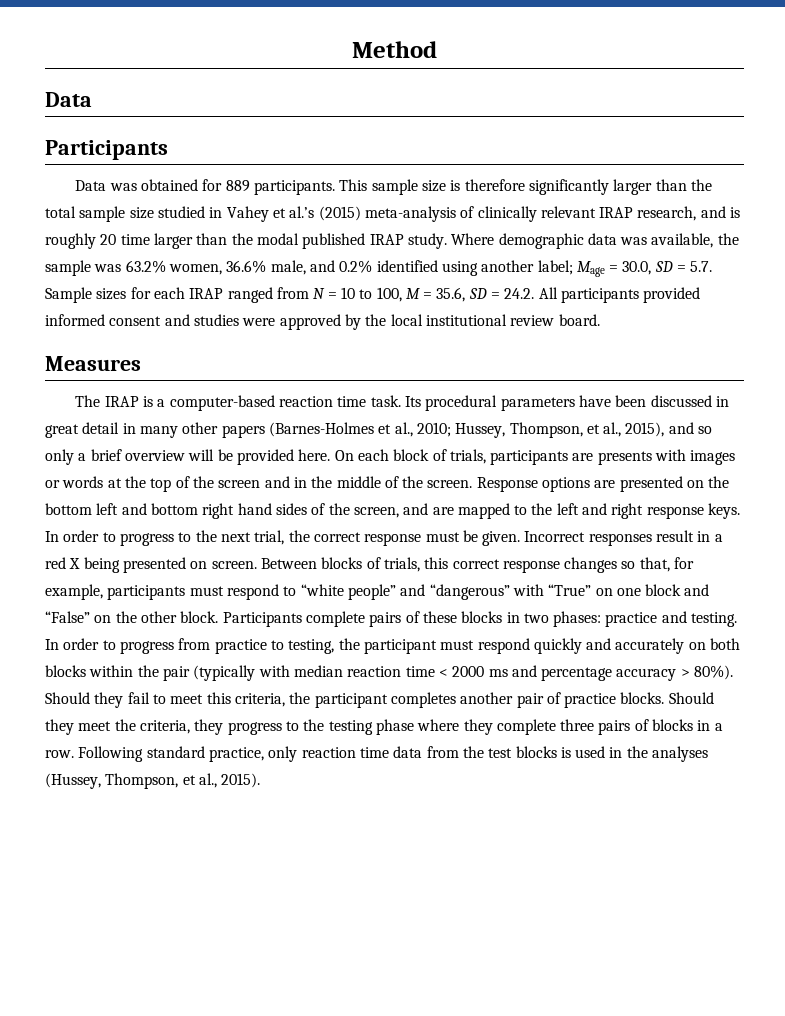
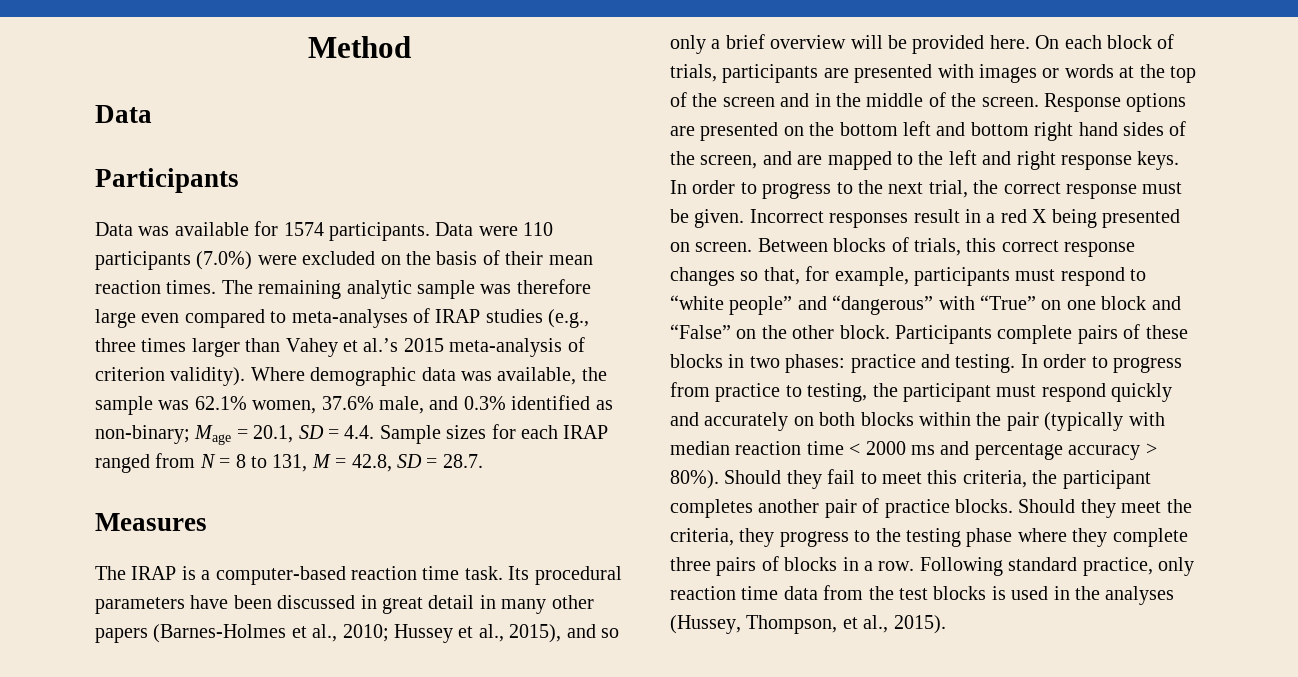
- Data was obtained for 889 participants. This sample size is therefore significantly larger than the total sample size studied in Vahey et al.’s (2015) meta-analysis of clinically relevant IRAP research, and is roughly 20 time larger than the modal published IRAP study.
+ Data was available for 1574 participants. Data were 110 participants (7.0%) were excluded on the basis of their mean reaction times. The remaining analytic sample was therefore large even compared to meta-analyses of IRAP studies (e.g., three times larger than Vahey et al.’s 2015 meta-analysis of criterion validity).
- Where demographic data was available, the sample was 63.2% women, 36.6% male, and 0.2% identified using another label; Mage = 30.0, SD = 5.7. Sample sizes for each IRAP ranged from N = 10 to 100, M = 35.6, SD = 24.2. All participants provided informed consent and studies were approved by the local institutional review board.
+ Where demographic data was available, the sample was 62.1% women, 37.6% male, and 0.3% identified as non-binary; Mage = 20.1, SD = 4.4. Sample sizes for each IRAP ranged from N = 8 to 131, M = 42.8, SD = 28.7.
- Its procedural parameters have been discussed in great detail in many other papers (Barnes-Holmes et al., 2010; Hussey, Thompson, et al., 2015), and so only a brief overview will be provided here.
+ Its procedural parameters have been discussed in great detail in many other papers (Barnes-Holmes et al., 2010; Hussey et al., 2015), and so only a brief overview will be provided here.
- On each block of trials, participants are presents with images or words at the top of the screen and in the middle of the screen.
+ On each block of trials, participants are presented with images or words at the top of the screen and in the middle of the screen.

